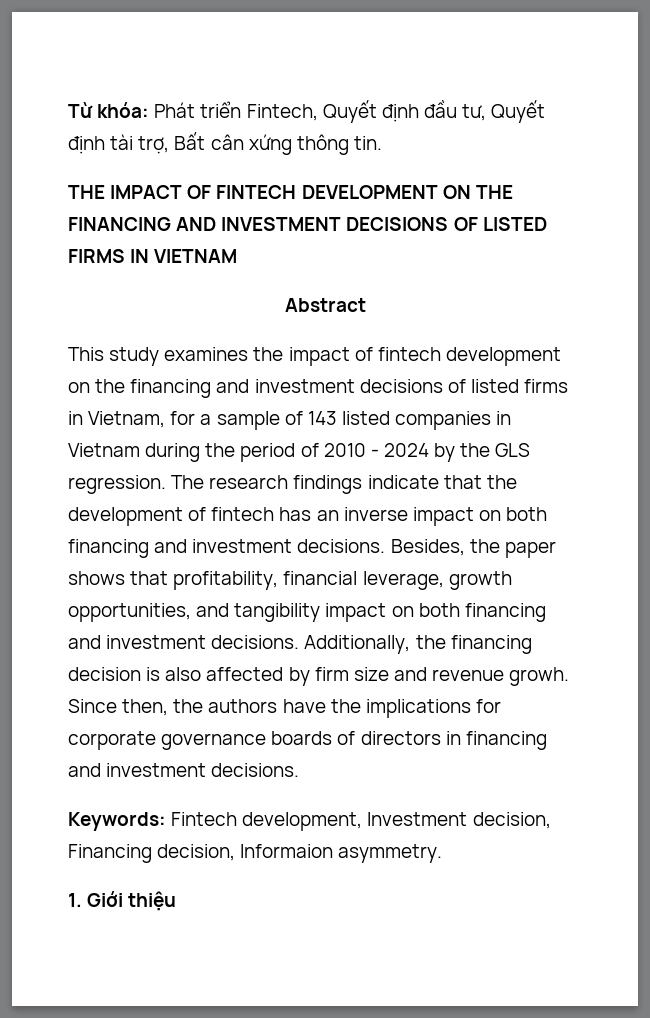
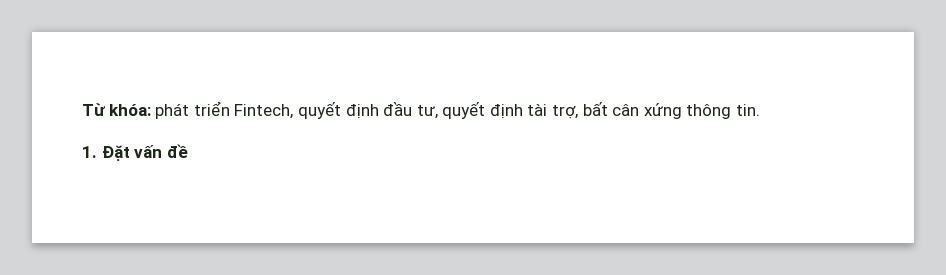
- Từ khóa: Phát triển Fintech, Quyết định đầu tư, Quyết định tài trợ, Bất cân xứng thông tin.
+ Từ khóa: phát triển Fintech, quyết định đầu tư, quyết định tài trợ, bất cân xứng thông tin.
- THE IMPACT OF FINTECH DEVELOPMENT ON THE FINANCING AND INVESTMENT DECISIONS OF LISTED FIRMS IN VIETNAM
- Abstract
- This study examines the impact of fintech development on the financing and investment decisions of listed firms in Vietnam, for a sample of 143 listed companies in Vietnam during the period of 2010 - 2024 by the GLS regression. The research findings indicate that the development of fintech has an inverse impact on both financing and investment decisions. Besides, the paper shows that profitability, financial leverage, growth opportunities, and tangibility impact on both financing and investment decisions. Additionally, the financing decision is also affected by firm size and revenue growh. Since then, the authors have the implications for corporate governance boards of directors in financing and investment decisions.
- Keywords: Fintech development, Investment decision, Financing decision, Informaion asymmetry.
- 1. Giới thiệu
+ 1. Đặt vấn đề

